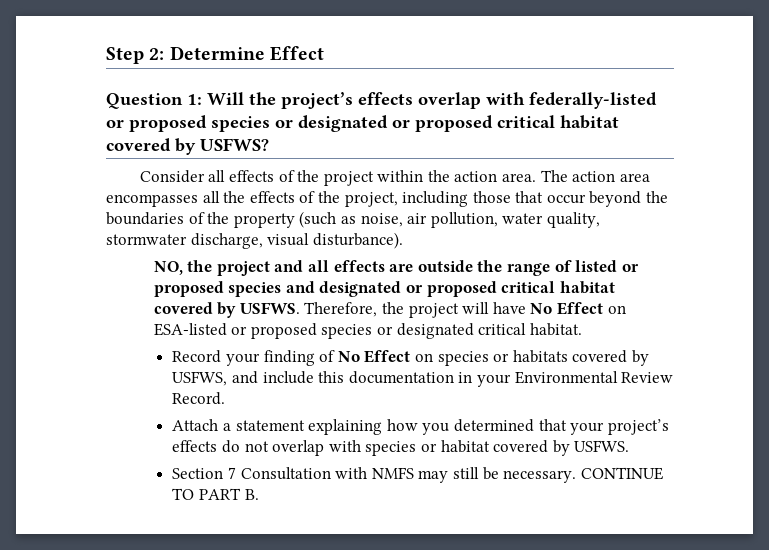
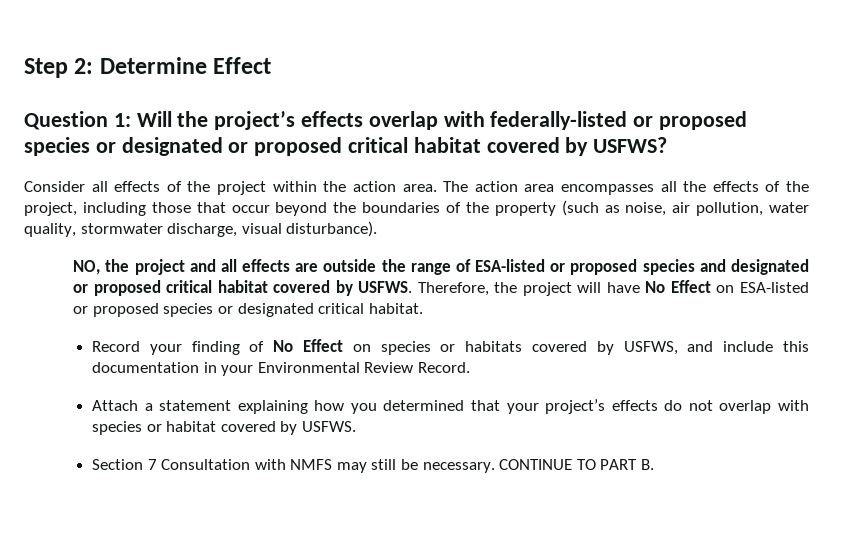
- NO, the project and all effects are outside the range of listed or proposed species and designated or proposed critical habitat covered by USFWS.
+ NO, the project and all effects are outside the range of ESA-listed or proposed species and designated or proposed critical habitat covered by USFWS.

